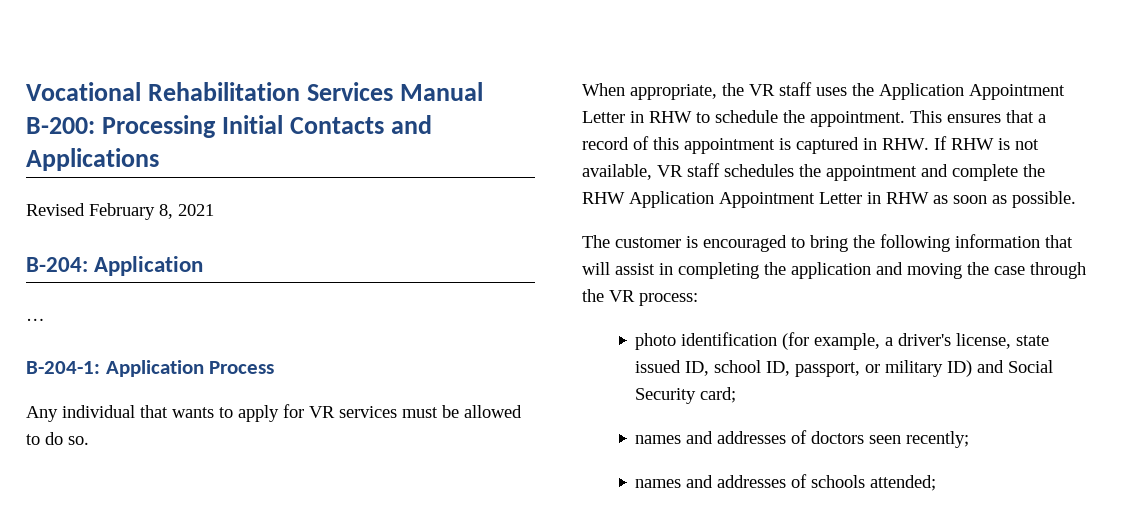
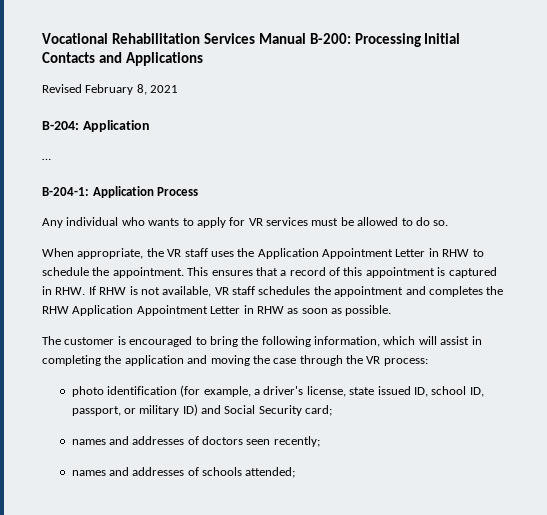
- Any individual that wants to apply for VR services must be allowed to do so.
+ Any individual who wants to apply for VR services must be allowed to do so.
- This ensures that a record of this appointment is captured in RHW. If RHW is not available, VR staff schedules the appointment and complete the RHW Application Appointment Letter in RHW as soon as possible.
+ This ensures that a record of this appointment is captured in RHW. If RHW is not available, VR staff schedules the appointment and completes the RHW Application Appointment Letter in RHW as soon as possible.
- The customer is encouraged to bring the following information that will assist in completing the application and moving the case through the VR process:
+ The customer is encouraged to bring the following information, which will assist in completing the application and moving the case through the VR process:

